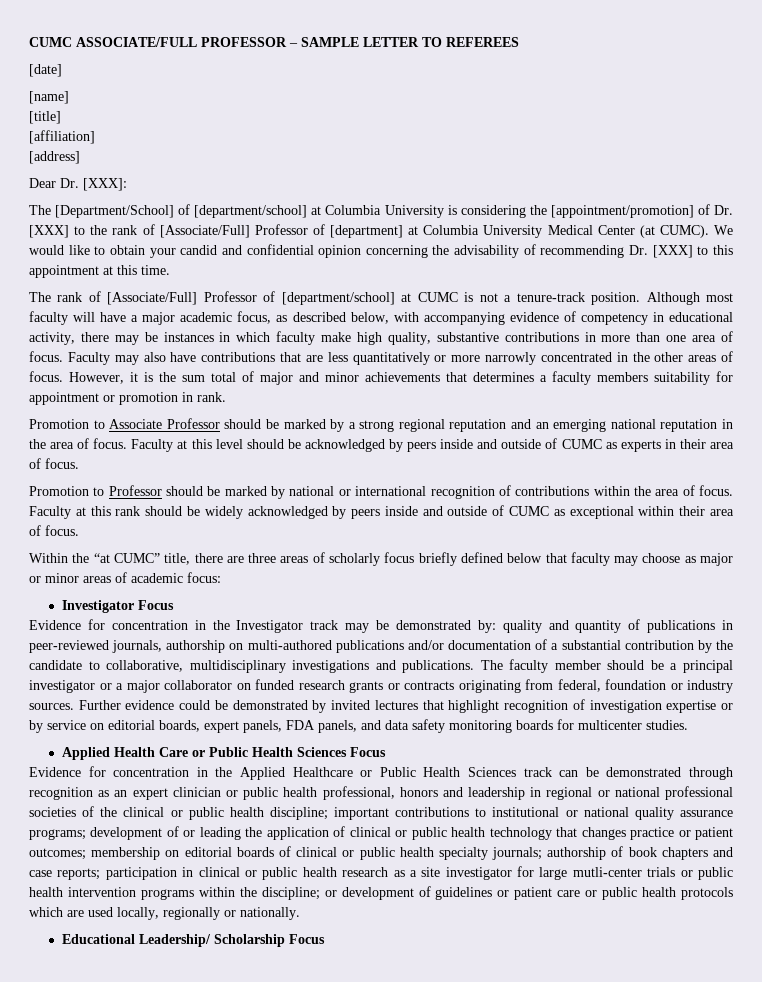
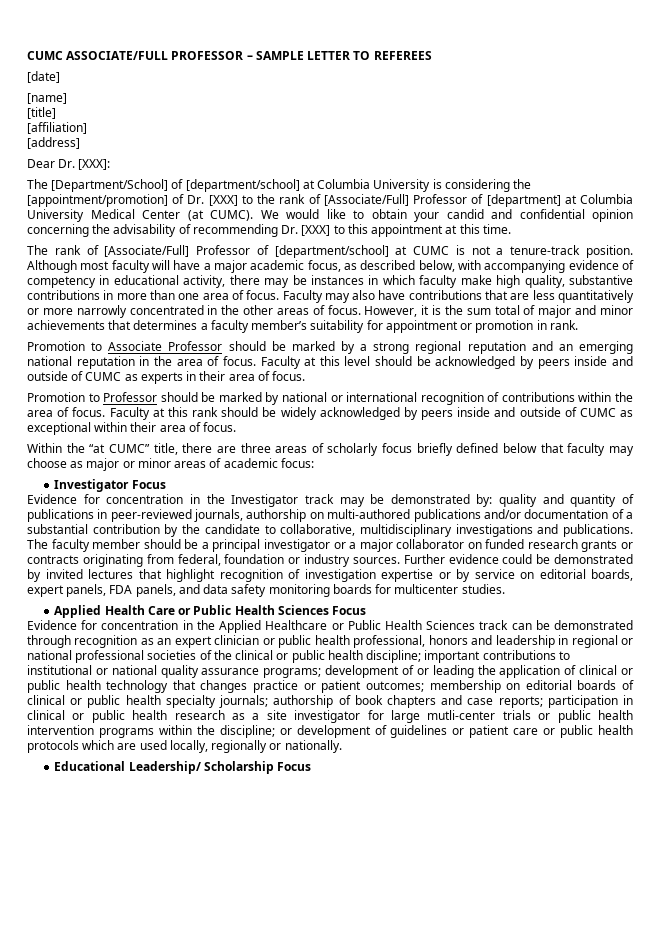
- However, it is the sum total of major and minor achievements that determines a faculty members suitability for appointment or promotion in rank.
+ However, it is the sum total of major and minor achievements that determines a faculty member’s suitability for appointment or promotion in rank.

